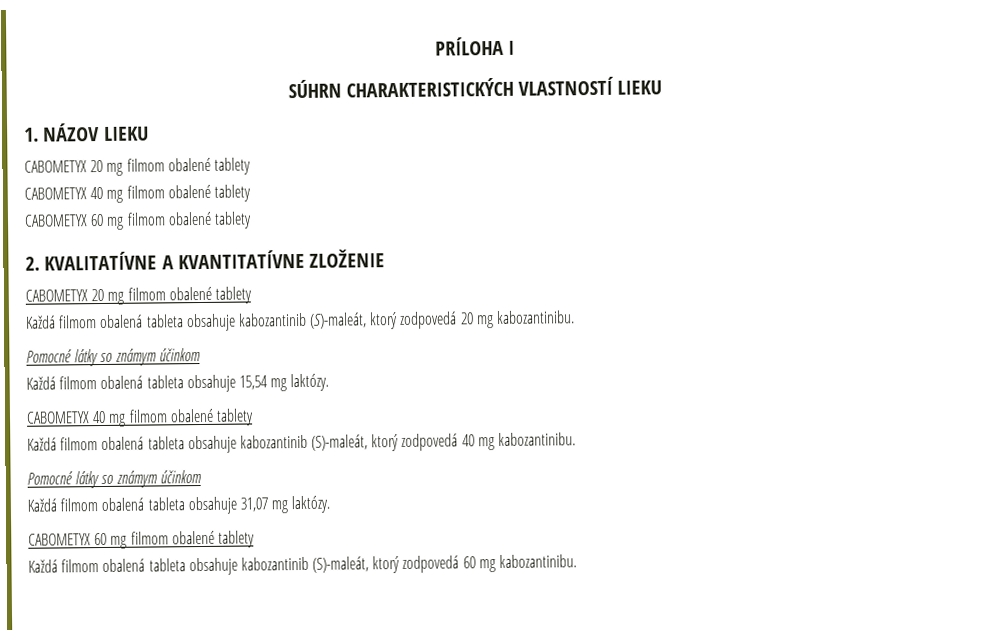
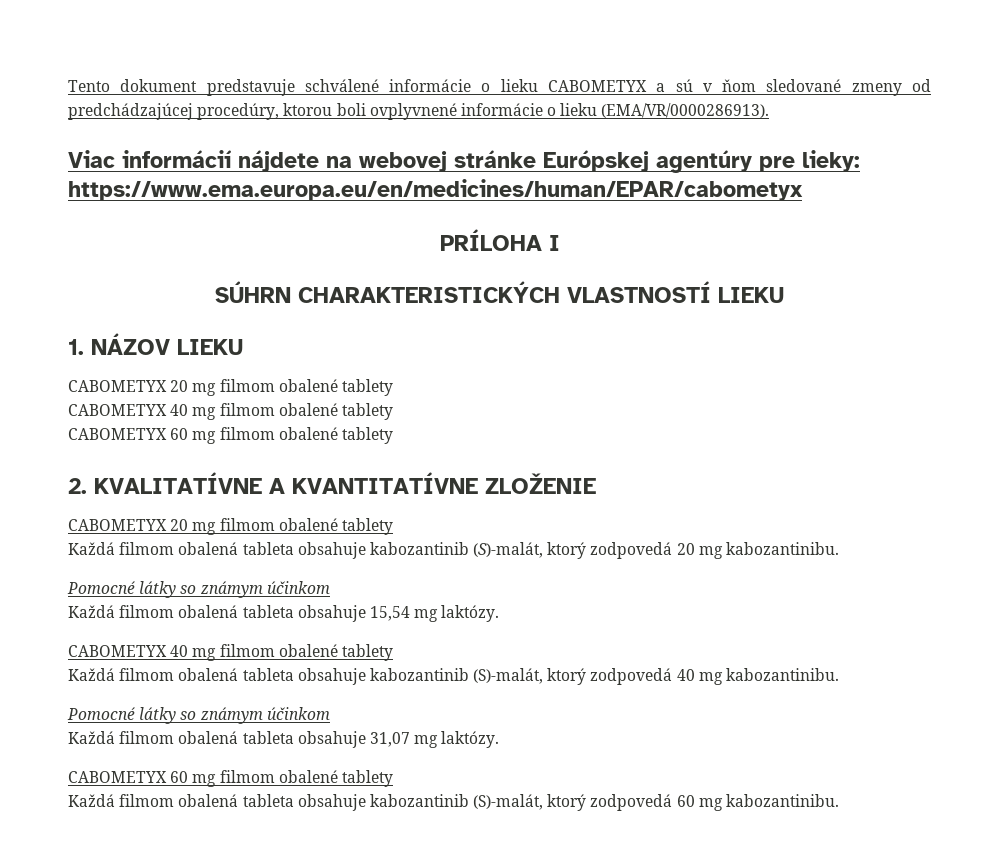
+ Tento dokument predstavuje schválené informácie o lieku CABOMETYX a sú v ňom sledované zmeny od predchádzajúcej procedúry, ktorou boli ovplyvnené informácie o lieku (EMA/VR/0000286913).
+ Viac informácií nájdete na webovej stránke Európskej agentúry pre lieky: https://www.ema.europa.eu/en/medicines/human/EPAR/cabometyx
- Každá filmom obalená tableta obsahuje kabozantinib (S)-maleát, ktorý zodpovedá 20 mg kabozantinibu.
+ Každá filmom obalená tableta obsahuje kabozantinib (S)-malát, ktorý zodpovedá 20 mg kabozantinibu.
- Každá filmom obalená tableta obsahuje kabozantinib (S)-maleát, ktorý zodpovedá 40 mg kabozantinibu.
+ Každá filmom obalená tableta obsahuje kabozantinib (S)-malát, ktorý zodpovedá 40 mg kabozantinibu.
- Každá filmom obalená tableta obsahuje kabozantinib (S)-maleát, ktorý zodpovedá 60 mg kabozantinibu.
+ Každá filmom obalená tableta obsahuje kabozantinib (S)-malát, ktorý zodpovedá 60 mg kabozantinibu.

